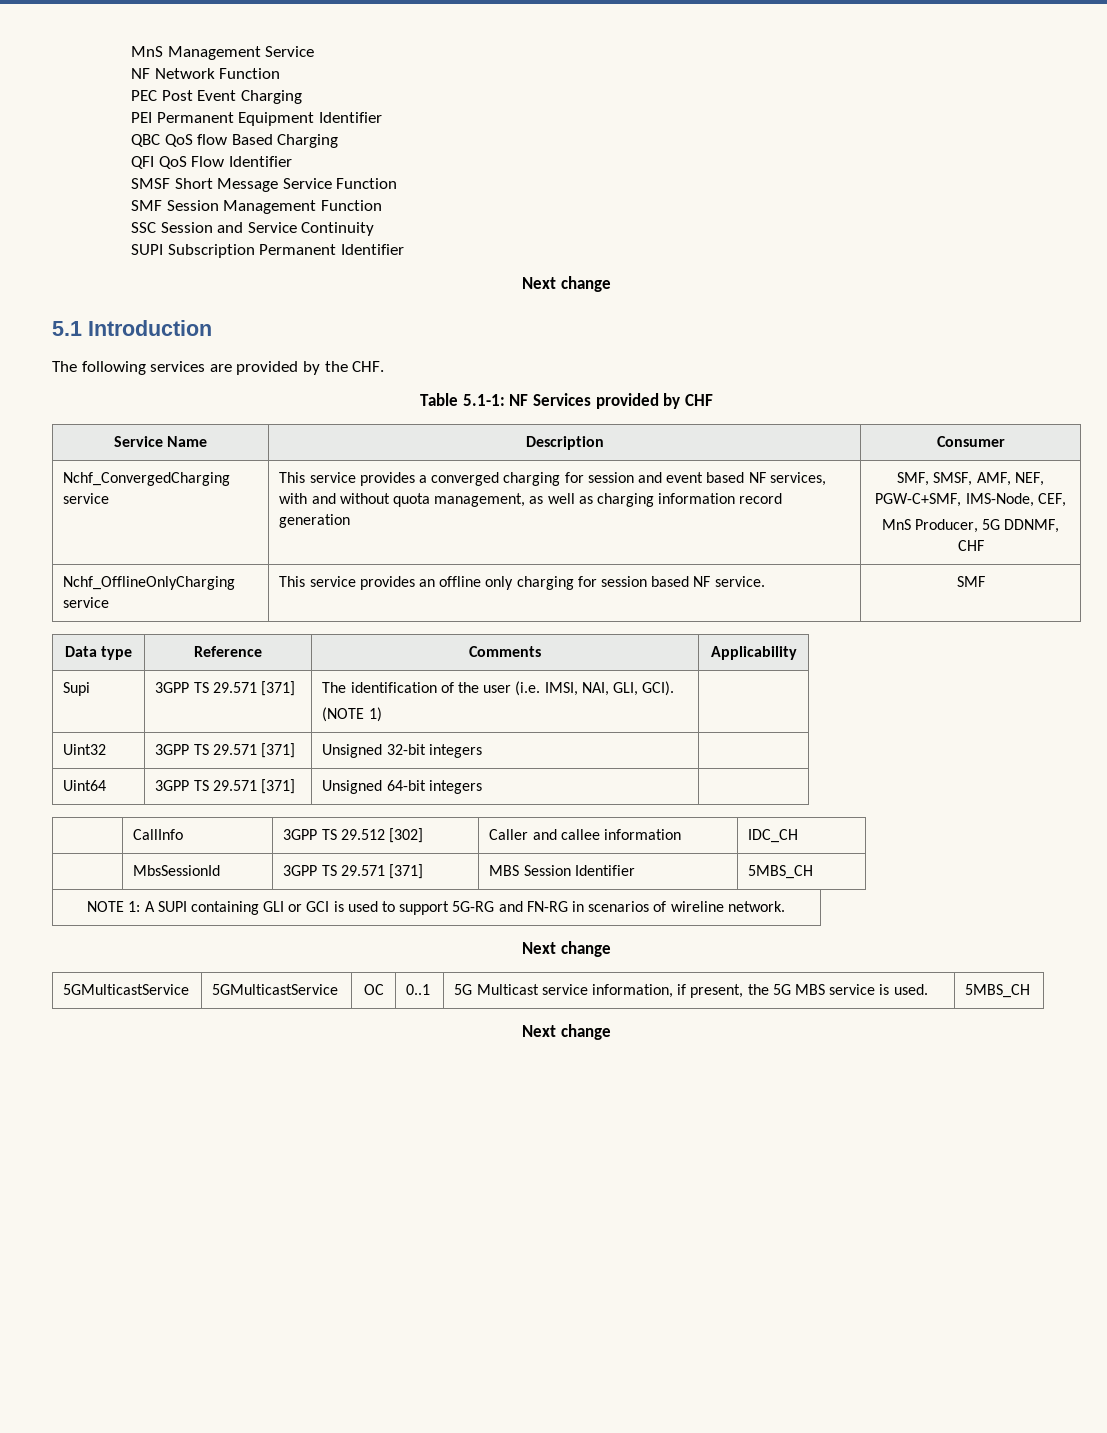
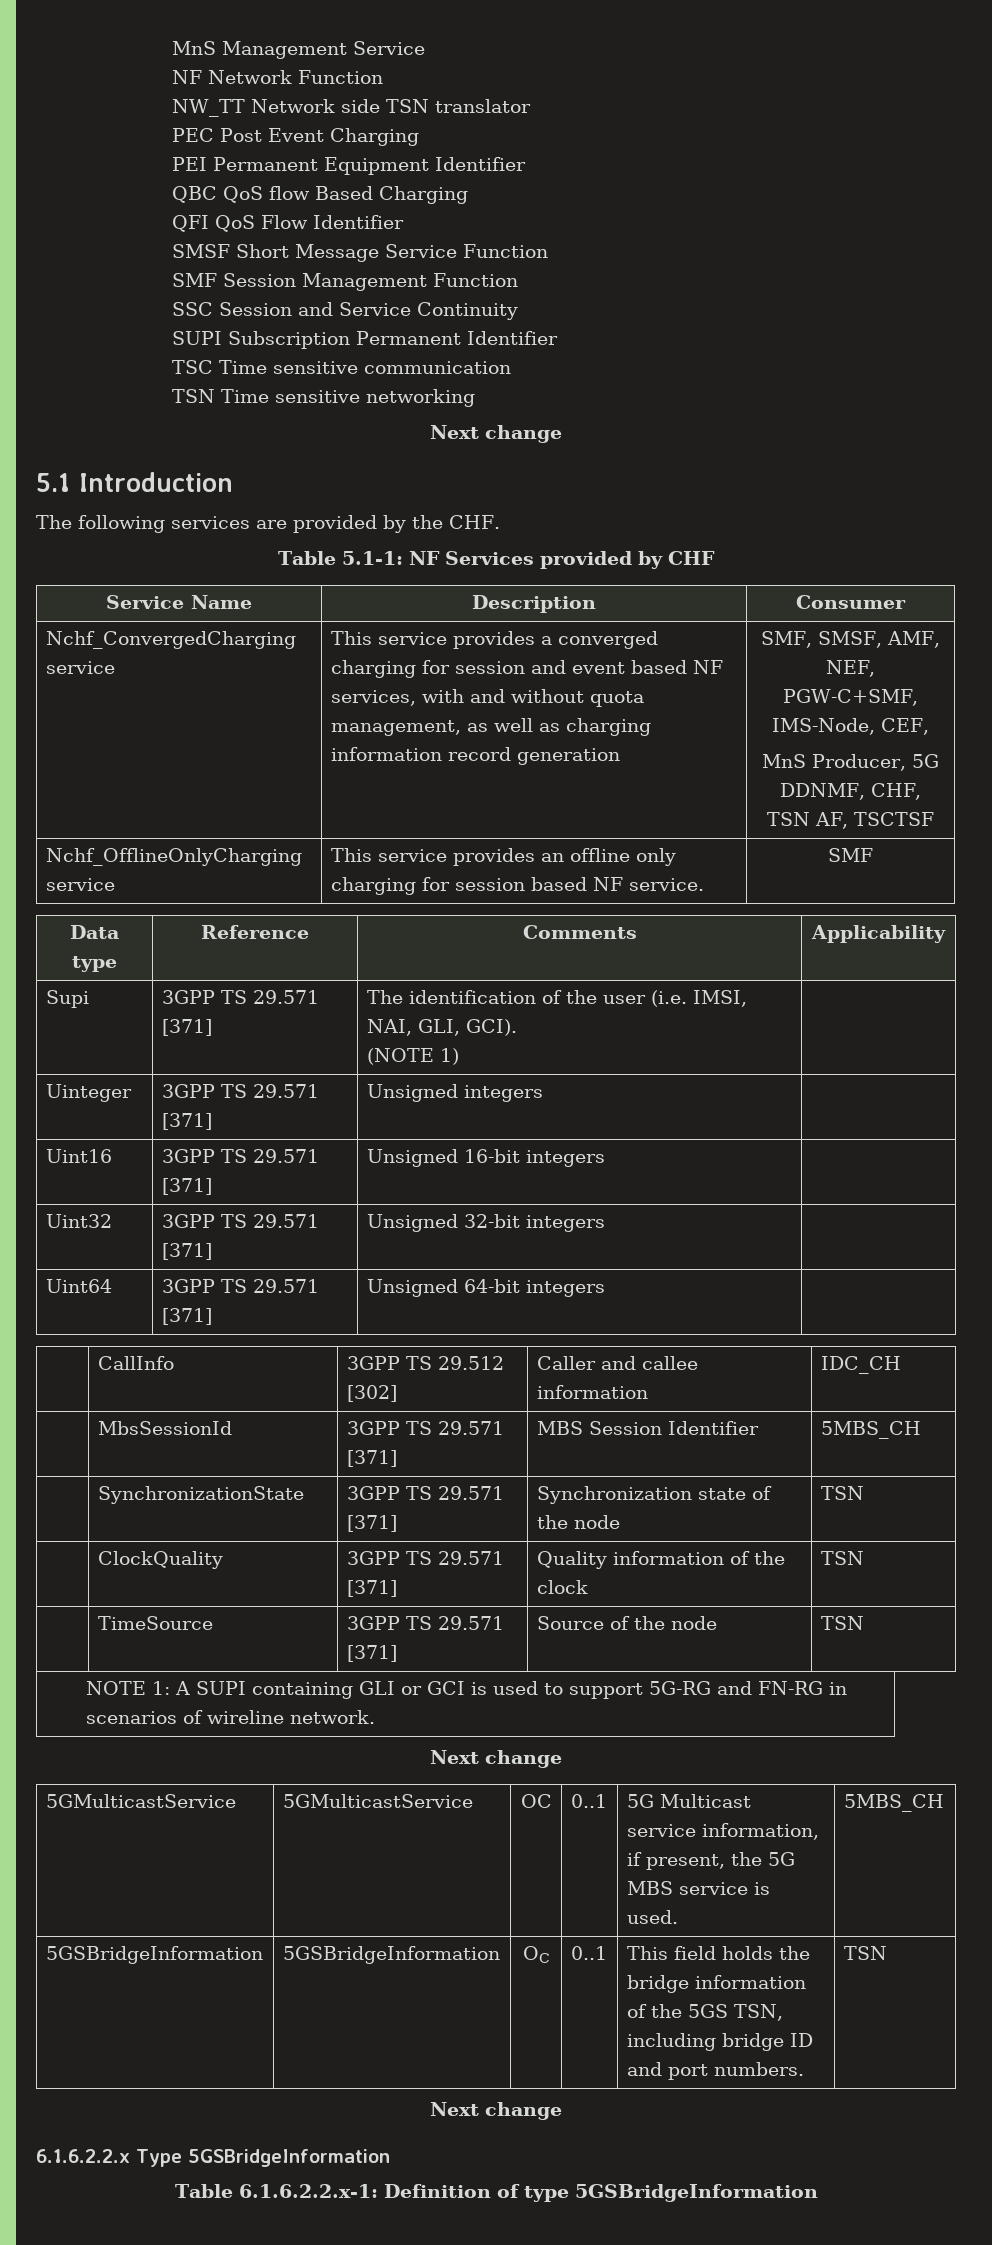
+ NW_TT Network side TSN translator
+ TSC Time sensitive communication
+ TSN Time sensitive networking
- MnS Producer, 5G DDNMF, CHF
+ MnS Producer, 5G DDNMF, CHF, TSN AF, TSCTSF
+ Uinteger | 3GPP TS 29.571 [371] | Unsigned integers |
+ Uint16 | 3GPP TS 29.571 [371] | Unsigned 16-bit integers |
+ | SynchronizationState | 3GPP TS 29.571 [371] | Synchronization state of the node | TSN
+ | ClockQuality | 3GPP TS 29.571 [371] | Quality information of the clock | TSN
+ | TimeSource | 3GPP TS 29.571 [371] | Source of the node | TSN
  5GMulticastService | 5GMulticastService | OC | 0..1 | 5G Multicast service information, if present, the 5G MBS service is used. | 5MBS_CH
+ 5GSBridgeInformation | 5GSBridgeInformation | OC | 0..1 | This field holds the bridge information of the 5GS TSN, including bridge ID and port numbers. | TSN
  Next change
+ 6.1.6.2.2.x Type 5GSBridgeInformation
+ Table 6.1.6.2.2.x-1: Definition of type 5GSBridgeInformation

